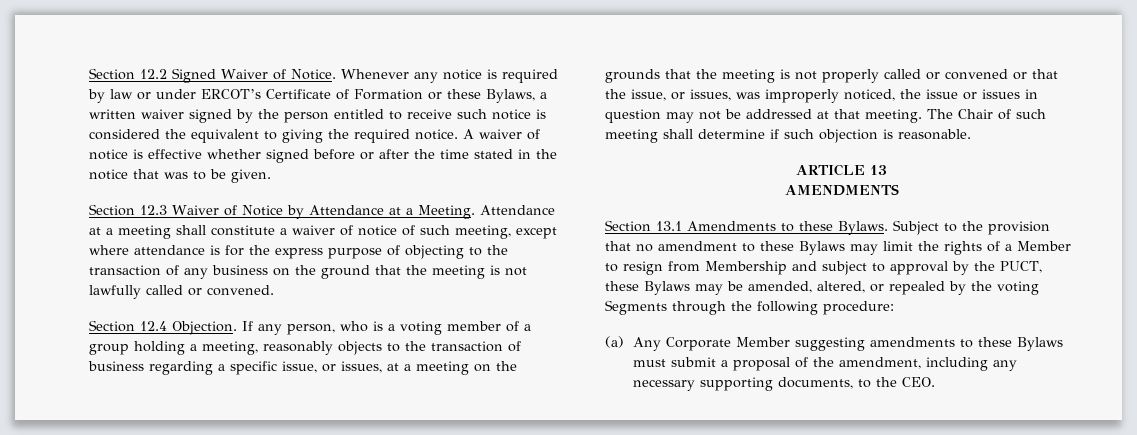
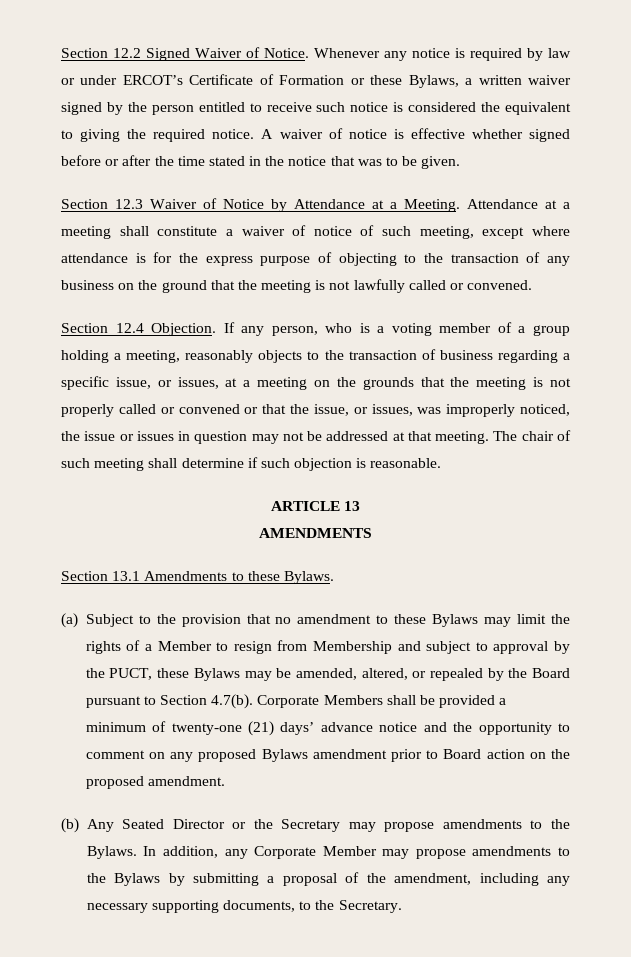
- The Chair of such meeting shall determine if such objection is reasonable.
+ The chair of such meeting shall determine if such objection is reasonable.
- Section 13.1 Amendments to these Bylaws. Subject to the provision that no amendment to these Bylaws may limit the rights of a Member to resign from Membership and subject to approval by the PUCT, these Bylaws may be amended, altered, or repealed by the voting Segments through the following procedure:
- (a) Any Corporate Member suggesting amendments to these Bylaws must submit a proposal of the amendment, including any necessary supporting documents, to the CEO.
+ Section 13.1 Amendments to these Bylaws.
+ (a) Subject to the provision that no amendment to these Bylaws may limit the rights of a Member to resign from Membership and subject to approval by the PUCT, these Bylaws may be amended, altered, or repealed by the Board pursuant to Section 4.7(b). Corporate Members shall be provided a minimum of twenty-one (21) days’ advance notice and the opportunity to comment on any proposed Bylaws amendment prior to Board action on the proposed amendment.
+ (b) Any Seated Director or the Secretary may propose amendments to the Bylaws. In addition, any Corporate Member may propose amendments to the Bylaws by submitting a proposal of the amendment, including any necessary supporting documents, to the Secretary.

